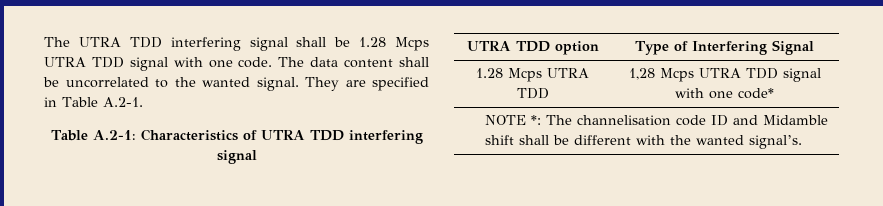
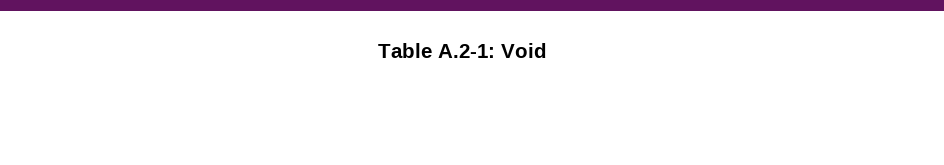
- The UTRA TDD interfering signal shall be 1.28 Mcps UTRA TDD signal with one code. The data content shall be uncorrelated to the wanted signal. They are specified in Table A.2-1.
- Table A.2-1: Characteristics of UTRA TDD interfering signal
- UTRA TDD option | Type of Interfering Signal
- 1.28 Mcps UTRA TDD | 1,28 Mcps UTRA TDD signal with one code*
- NOTE *: The channelisation code ID and Midamble shift shall be different with the wanted signal’s.
+ Table A.2-1: Void

